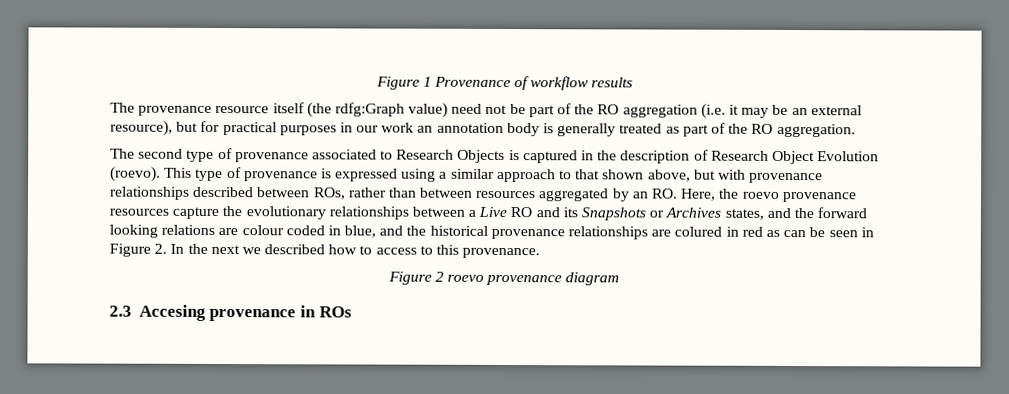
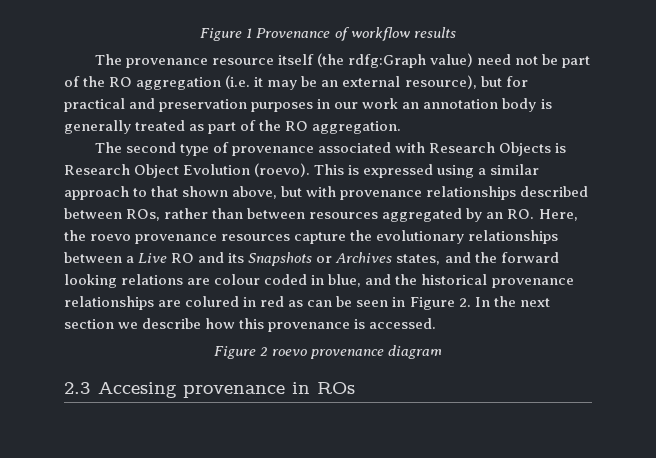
- The provenance resource itself (the rdfg:Graph value) need not be part of the RO aggregation (i.e. it may be an external resource), but for practical purposes in our work an annotation body is generally treated as part of the RO aggregation.
+ The provenance resource itself (the rdfg:Graph value) need not be part of the RO aggregation (i.e. it may be an external resource), but for practical and preservation purposes in our work an annotation body is generally treated as part of the RO aggregation.
- The second type of provenance associated to Research Objects is captured in the description of Research Object Evolution (roevo).
+ The second type of provenance associated with Research Objects is Research Object Evolution (roevo).
- This type of provenance is expressed using a similar approach to that shown above, but with provenance relationships described between ROs, rather than between resources aggregated by an RO. Here, the roevo provenance resources capture the evolutionary relationships between a Live RO and its Snapshots or Archives states, and the forward looking relations are colour coded in blue, and the historical provenance relationships are colured in red as can be seen in Figure 2. In the next we described how to access to this provenance.
+ This is expressed using a similar approach to that shown above, but with provenance relationships described between ROs, rather than between resources aggregated by an RO. Here, the roevo provenance resources capture the evolutionary relationships between a Live RO and its Snapshots or Archives states, and the forward looking relations are colour coded in blue, and the historical provenance relationships are colured in red as can be seen in Figure 2. In the next section we describe how this provenance is accessed.

